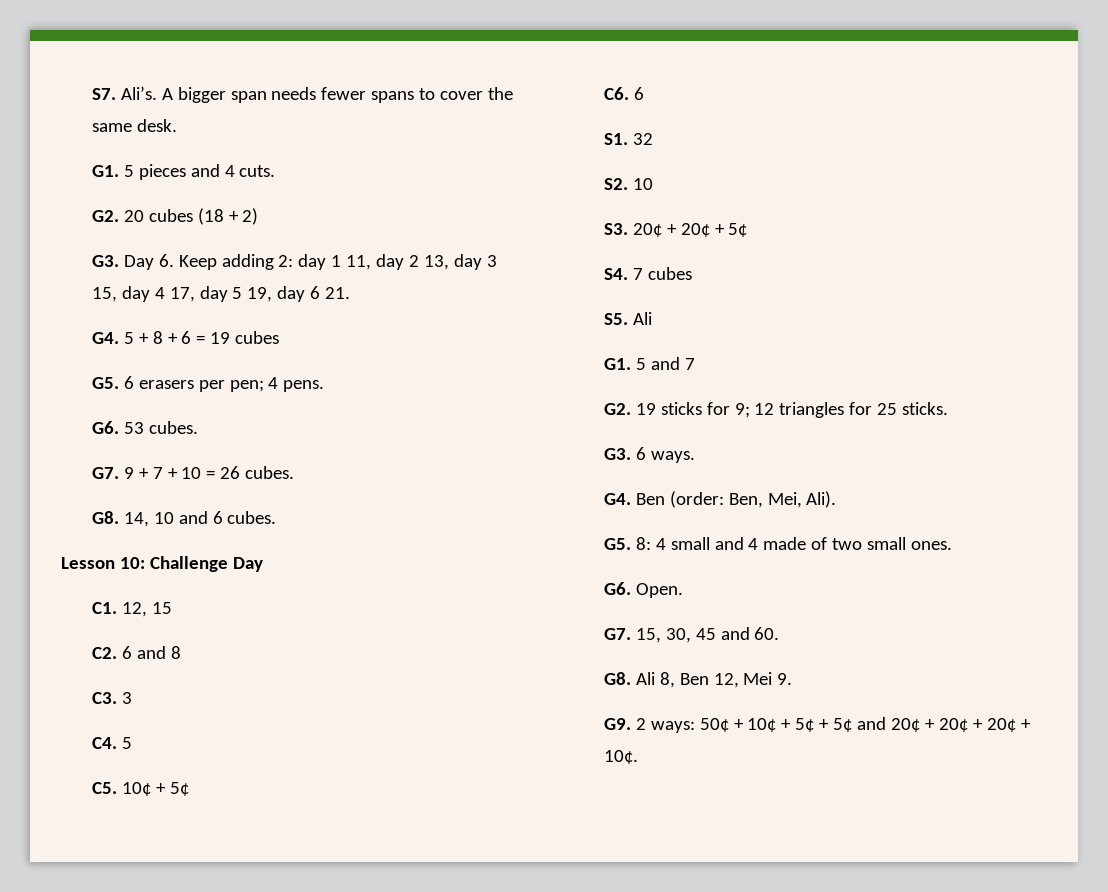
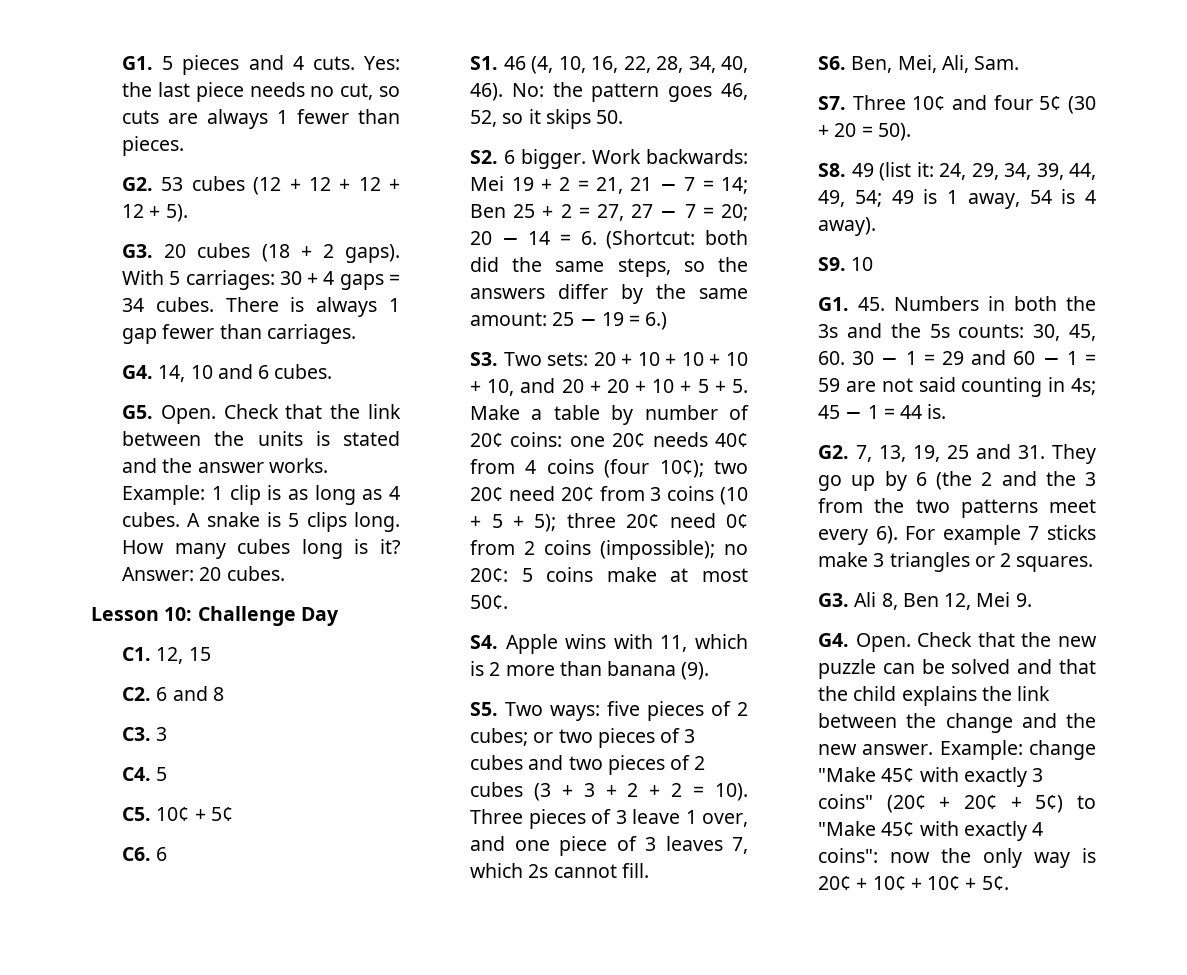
- S7. Ali’s. A bigger span needs fewer spans to cover the same desk.
- G1. 5 pieces and 4 cuts.
- G2. 20 cubes (18 + 2)
- G3. Day 6. Keep adding 2: day 1 11, day 2 13, day 3 15, day 4 17, day 5 19, day 6 21.
- G4. 5 + 8 + 6 = 19 cubes
- G5. 6 erasers per pen; 4 pens.
- G6. 53 cubes.
- G7. 9 + 7 + 10 = 26 cubes.
- G8. 14, 10 and 6 cubes.
+ G1. 5 pieces and 4 cuts. Yes: the last piece needs no cut, so cuts are always 1 fewer than pieces.
+ G2. 53 cubes (12 + 12 + 12 + 12 + 5).
+ G3. 20 cubes (18 + 2 gaps). With 5 carriages: 30 + 4 gaps = 34 cubes. There is always 1 gap fewer than carriages.
+ G4. 14, 10 and 6 cubes.
+ G5. Open. Check that the link between the units is stated and the answer works. Example: 1 clip is as long as 4 cubes. A snake is 5 clips long. How many cubes long is it? Answer: 20 cubes.
- S1. 32
- S2. 10
- S3. 20¢ + 20¢ + 5¢
- S4. 7 cubes
- S5. Ali
- G1. 5 and 7
- G2. 19 sticks for 9; 12 triangles for 25 sticks.
- G3. 6 ways.
- G4. Ben (order: Ben, Mei, Ali).
- G5. 8: 4 small and 4 made of two small ones.
- G6. Open.
- G7. 15, 30, 45 and 60.
- G8. Ali 8, Ben 12, Mei 9.
+ S1. 46 (4, 10, 16, 22, 28, 34, 40, 46). No: the pattern goes 46, 52, so it skips 50.
+ S2. 6 bigger. Work backwards: Mei 19 + 2 = 21, 21 − 7 = 14; Ben 25 + 2 = 27, 27 − 7 = 20; 20 − 14 = 6. (Shortcut: both did the same steps, so the answers differ by the same amount: 25 − 19 = 6.)
+ S3. Two sets: 20 + 10 + 10 + 10 + 10, and 20 + 20 + 10 + 5 + 5. Make a table by number of 20¢ coins: one 20¢ needs 40¢ from 4 coins (four 10¢); two 20¢ need 20¢ from 3 coins (10 + 5 + 5); three 20¢ need 0¢ from 2 coins (impossible); no 20¢: 5 coins make at most 50¢.
+ S4. Apple wins with 11, which is 2 more than banana (9).
+ S5. Two ways: five pieces of 2 cubes; or two pieces of 3 cubes and two pieces of 2 cubes (3 + 3 + 2 + 2 = 10). Three pieces of 3 leave 1 over, and one piece of 3 leaves 7, which 2s cannot fill.
+ S6. Ben, Mei, Ali, Sam.
+ S7. Three 10¢ and four 5¢ (30 + 20 = 50).
+ S8. 49 (list it: 24, 29, 34, 39, 44, 49, 54; 49 is 1 away, 54 is 4 away).
+ S9. 10
+ G1. 45. Numbers in both the 3s and the 5s counts: 30, 45, 60. 30 − 1 = 29 and 60 − 1 = 59 are not said counting in 4s; 45 − 1 = 44 is.
+ G2. 7, 13, 19, 25 and 31. They go up by 6 (the 2 and the 3 from the two patterns meet every 6). For example 7 sticks make 3 triangles or 2 squares.
+ G3. Ali 8, Ben 12, Mei 9.
- G9. 2 ways: 50¢ + 10¢ + 5¢ + 5¢ and 20¢ + 20¢ + 20¢ + 10¢.
+ G4. Open. Check that the new puzzle can be solved and that the child explains the link between the change and the new answer. Example: change "Make 45¢ with exactly 3 coins" (20¢ + 20¢ + 5¢) to "Make 45¢ with exactly 4 coins": now the only way is 20¢ + 10¢ + 10¢ + 5¢.

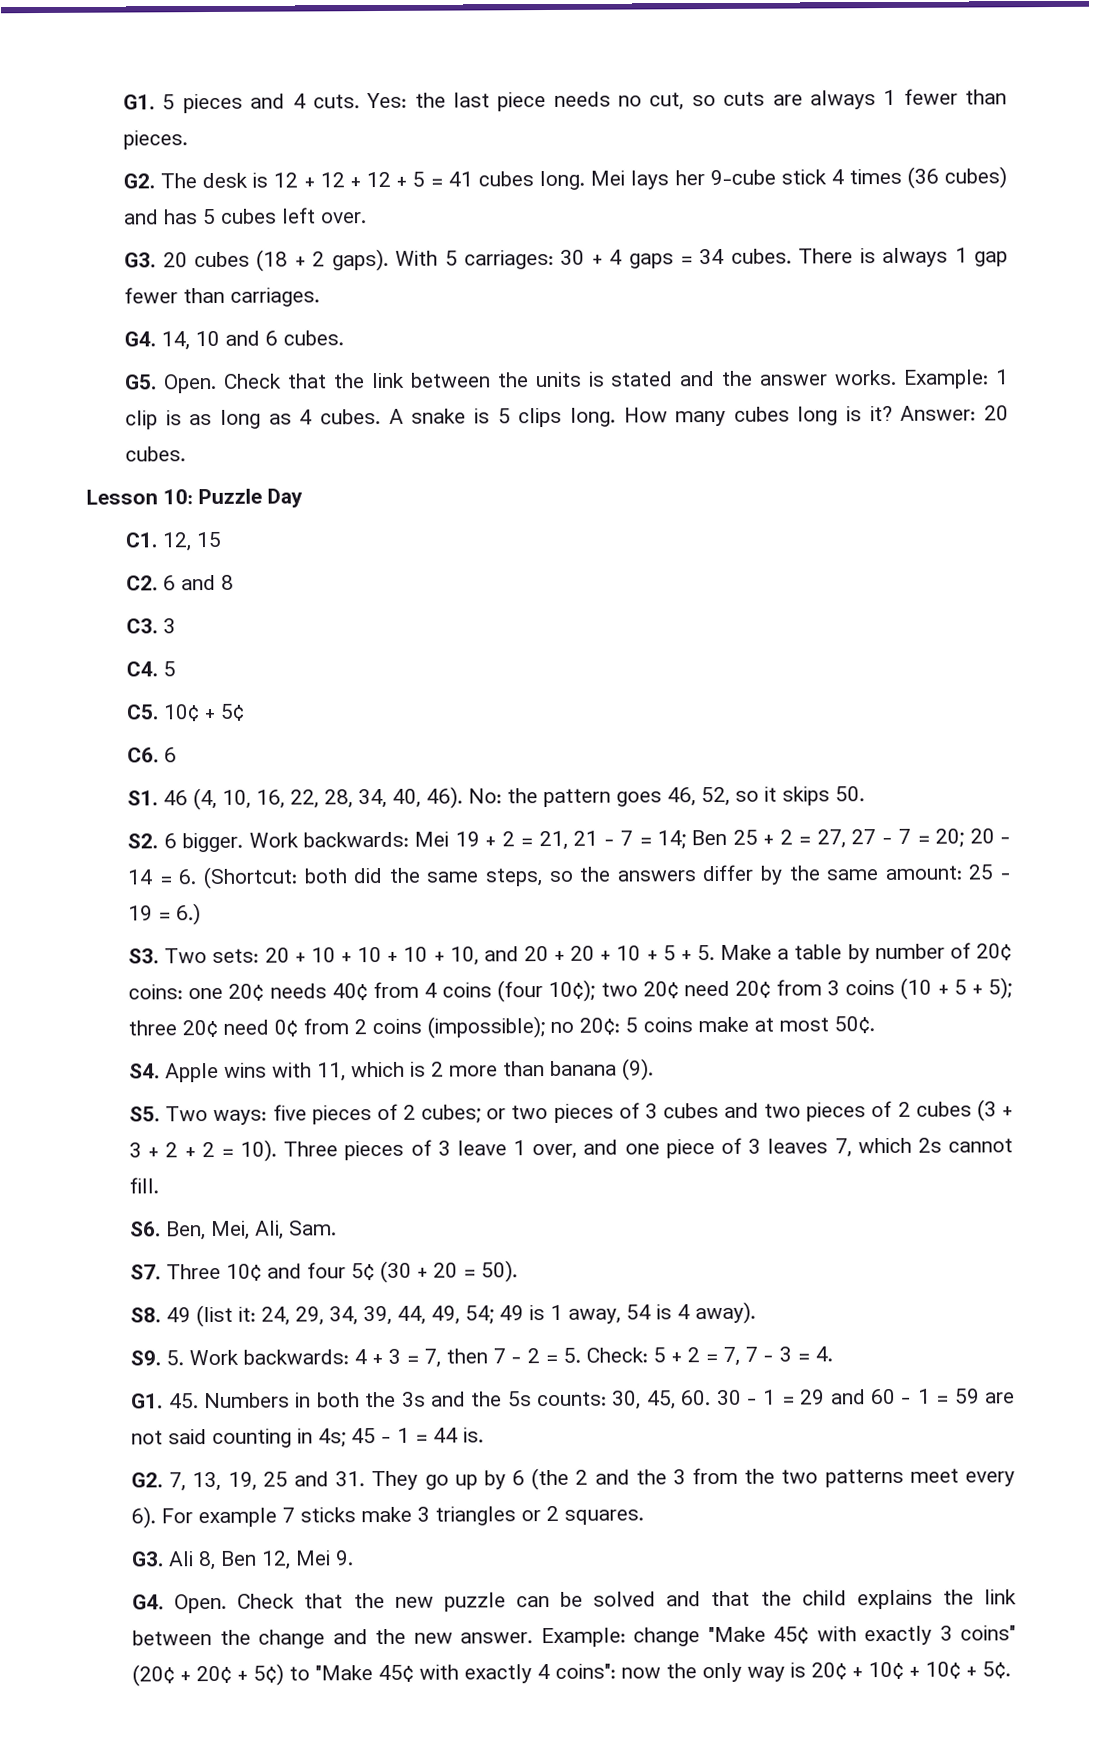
- G2. 53 cubes (12 + 12 + 12 + 12 + 5).
+ G2. The desk is 12 + 12 + 12 + 5 = 41 cubes long. Mei lays her 9-cube stick 4 times (36 cubes) and has 5 cubes left over.
- Lesson 10: Challenge Day
+ Lesson 10: Puzzle Day
- S9. 10
+ S9. 5. Work backwards: 4 + 3 = 7, then 7 − 2 = 5. Check: 5 + 2 = 7, 7 − 3 = 4.

